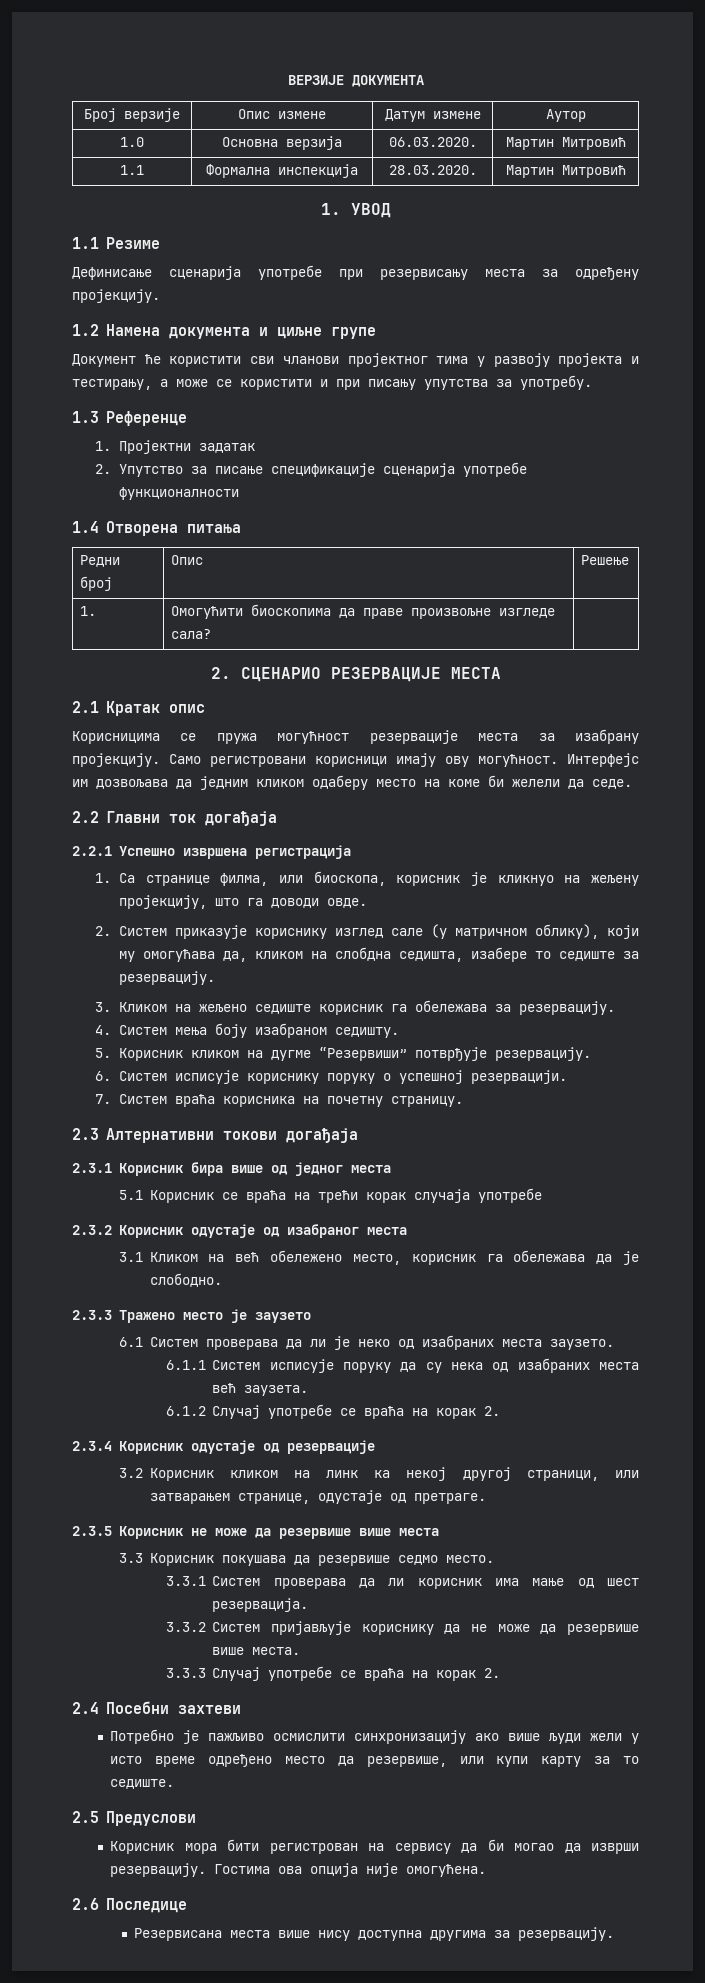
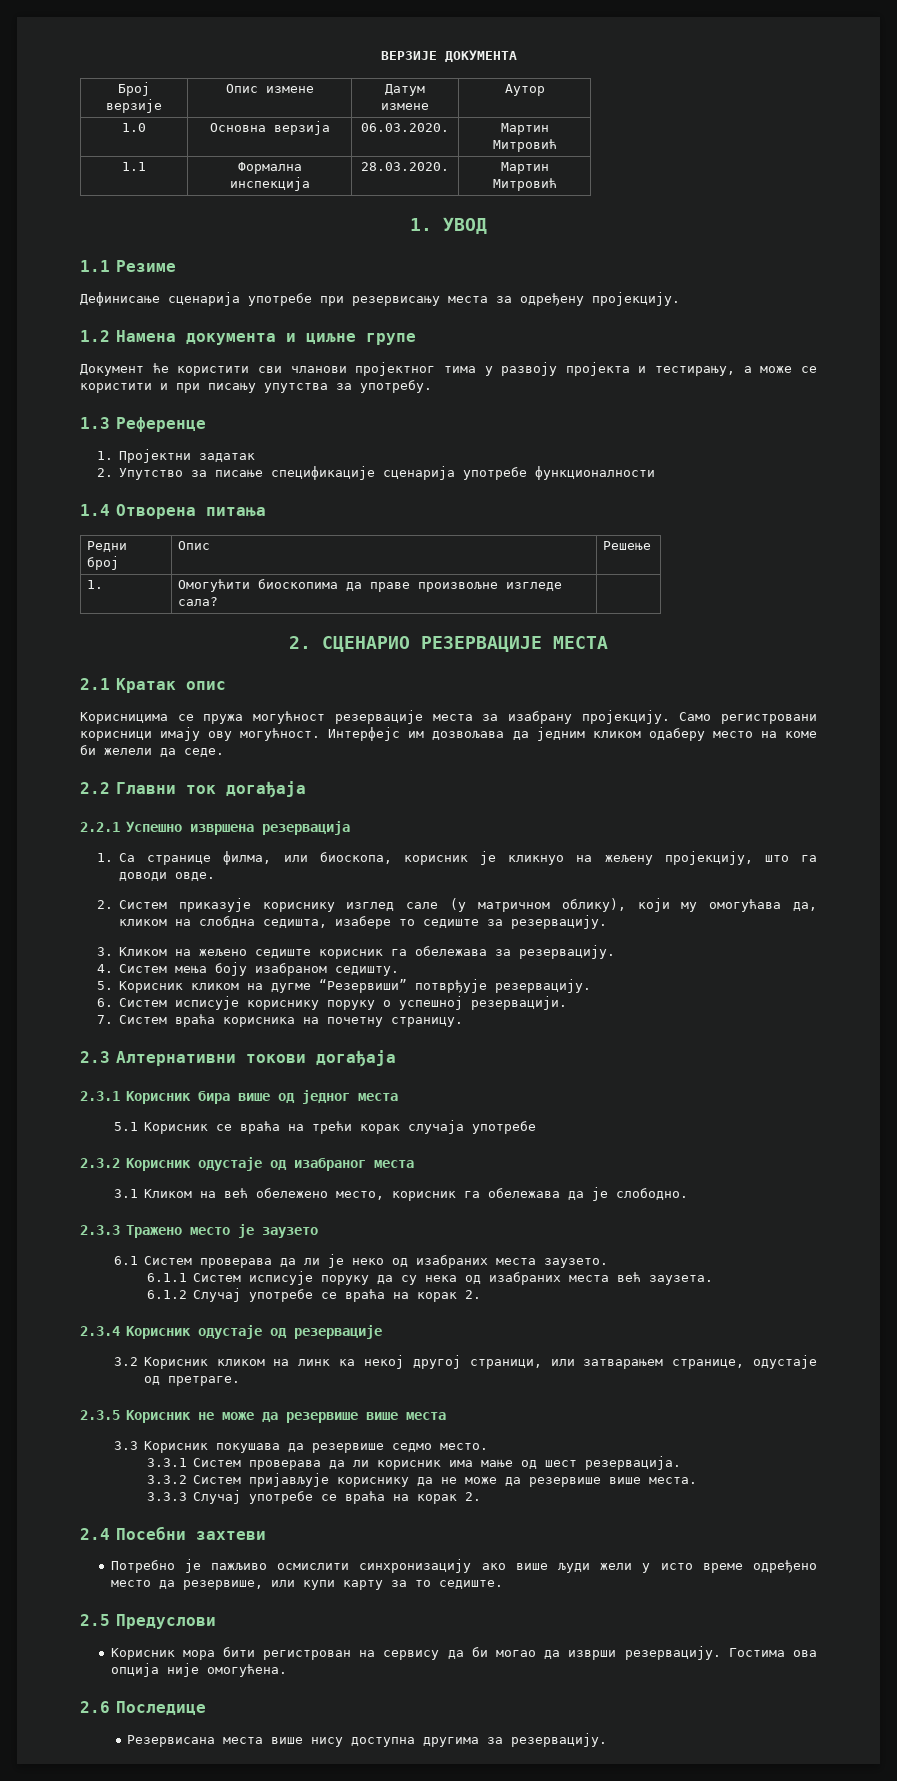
- 2.2.1 Успешно извршена регистрација
+ 2.2.1 Успешно извршена резервација

